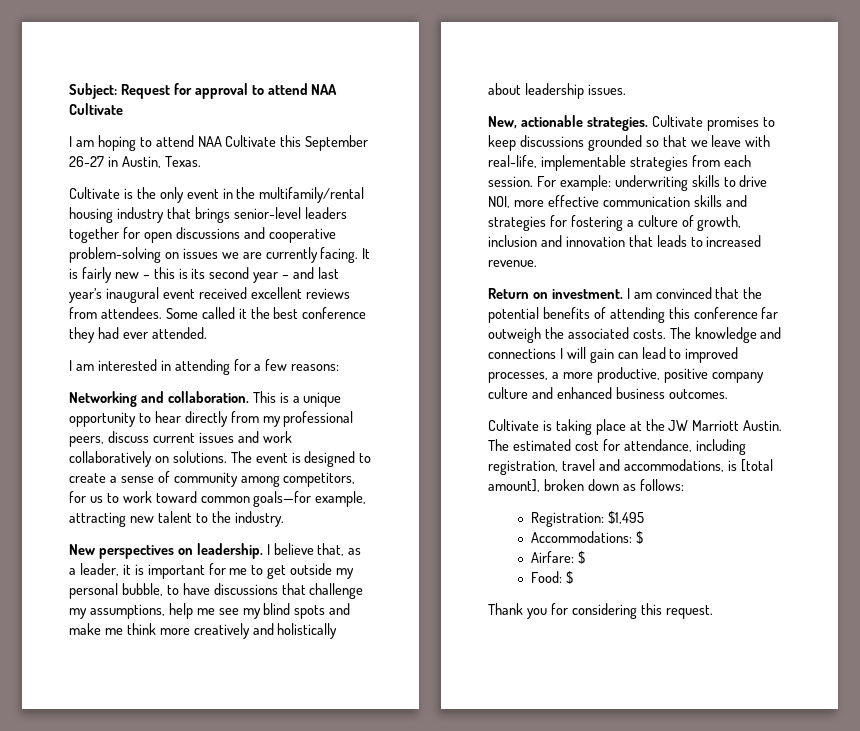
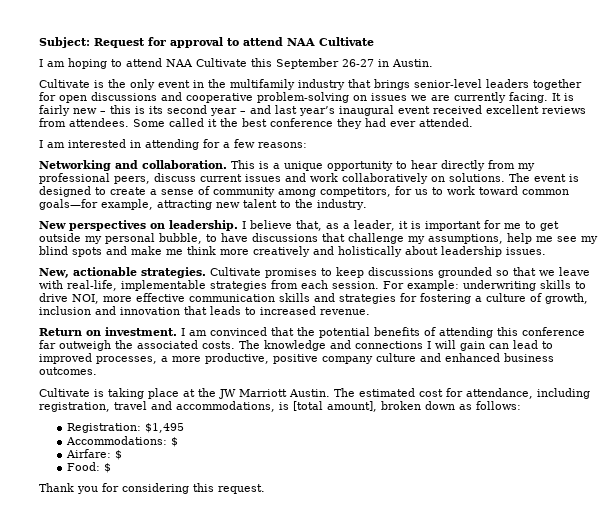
- I am hoping to attend NAA Cultivate this September 26-27 in Austin, Texas.
+ I am hoping to attend NAA Cultivate this September 26-27 in Austin.
- Cultivate is the only event in the multifamily/rental housing industry that brings senior-level leaders together for open discussions and cooperative problem-solving on issues we are currently facing.
+ Cultivate is the only event in the multifamily industry that brings senior-level leaders together for open discussions and cooperative problem-solving on issues we are currently facing.

